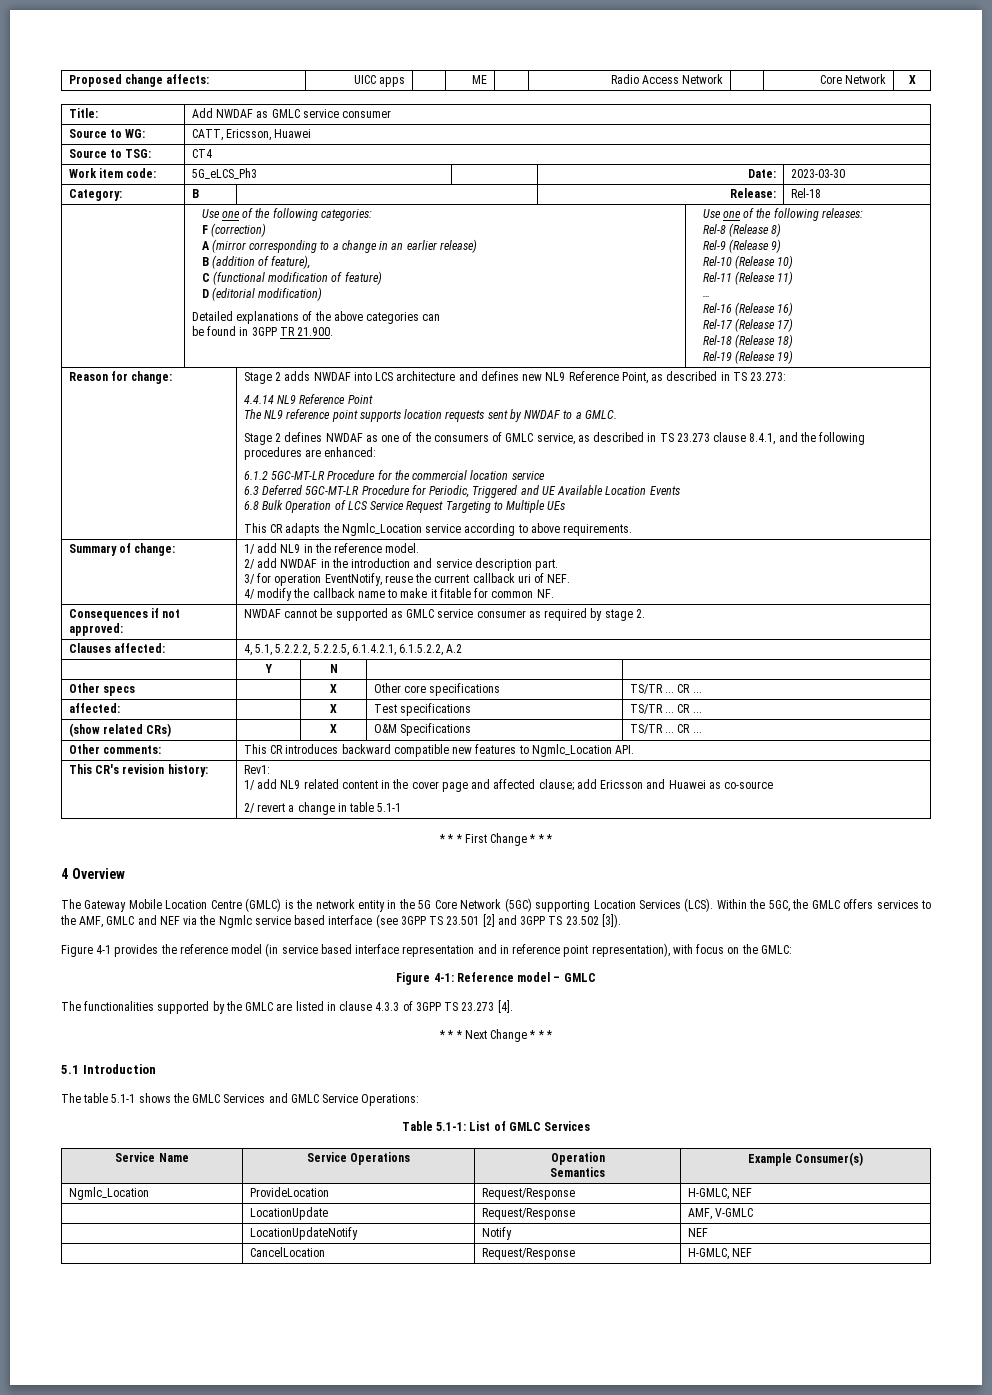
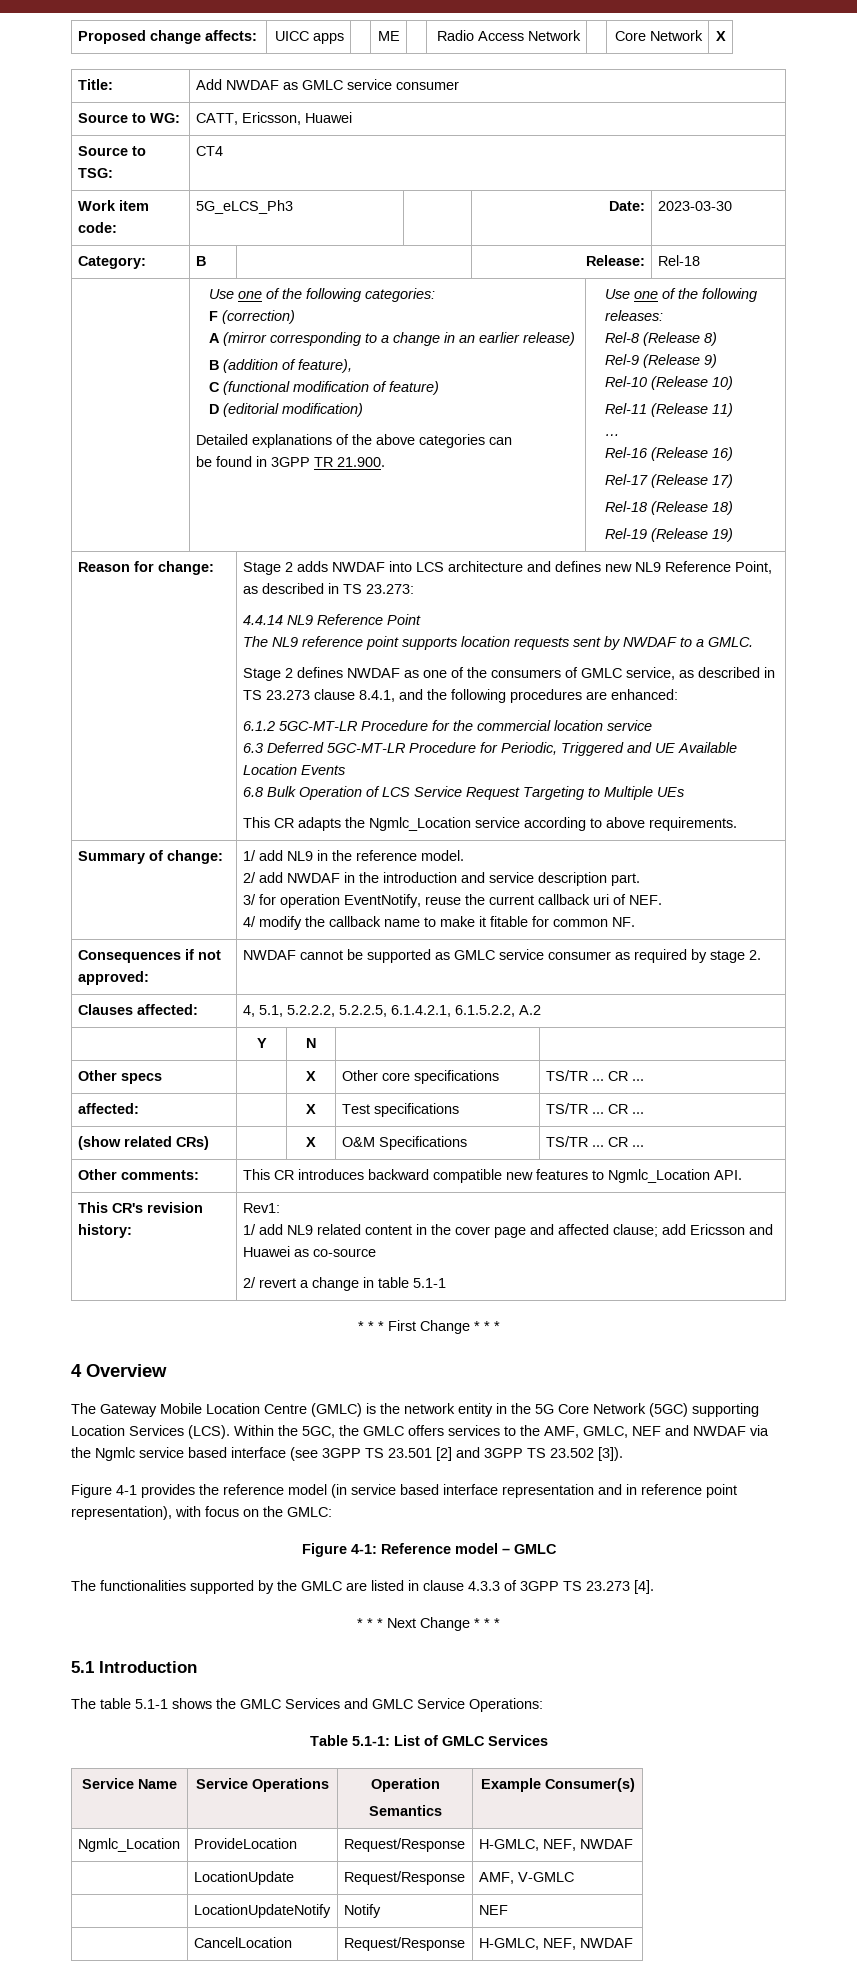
- Within the 5GC, the GMLC offers services to the AMF, GMLC and NEF via the Ngmlc service based interface (see 3GPP TS 23.501 [2] and 3GPP TS 23.502 [3]).
+ Within the 5GC, the GMLC offers services to the AMF, GMLC, NEF and NWDAF via the Ngmlc service based interface (see 3GPP TS 23.501 [2] and 3GPP TS 23.502 [3]).
- Ngmlc_Location | ProvideLocation | Request/Response | H-GMLC, NEF
+ Ngmlc_Location | ProvideLocation | Request/Response | H-GMLC, NEF, NWDAF
- | CancelLocation | Request/Response | H-GMLC, NEF
+ | CancelLocation | Request/Response | H-GMLC, NEF, NWDAF

